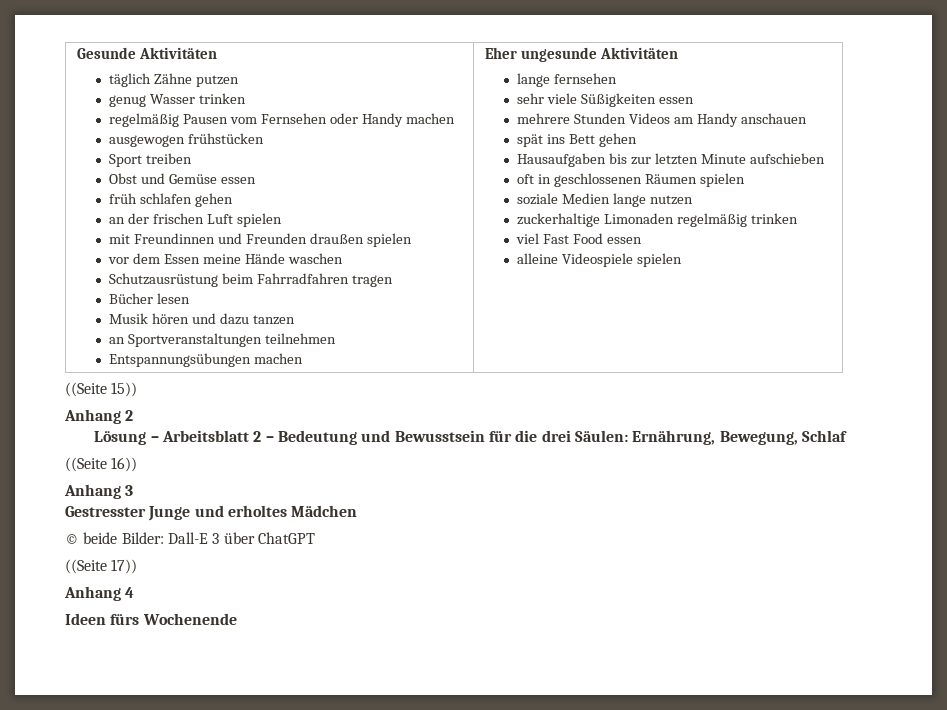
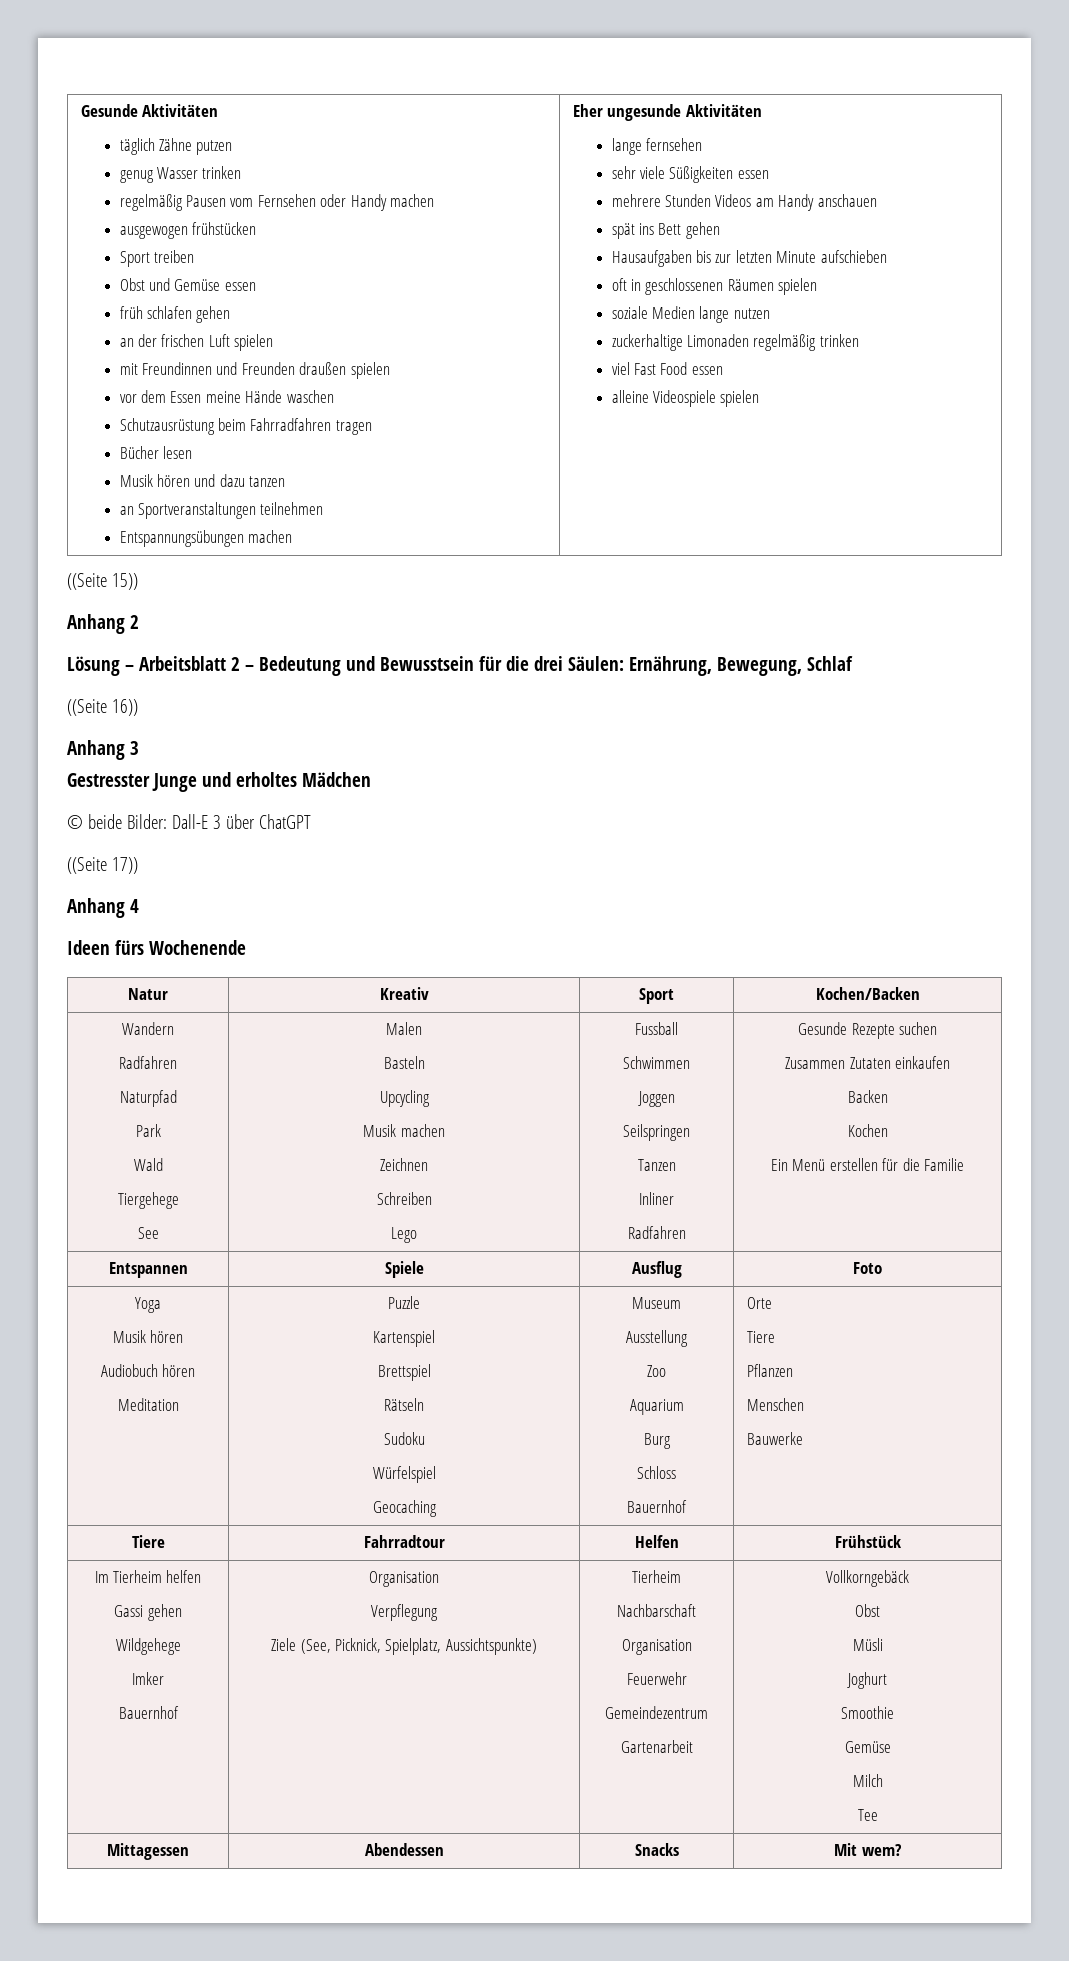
+ Natur | Kreativ | Sport | Kochen/Backen
+ Wandern
+ Radfahren
+ Naturpfad
+ Park
+ Wald
+ Tiergehege
+ See | Malen
+ Basteln
+ Upcycling
+ Musik machen
+ Zeichnen
+ Schreiben
+ Lego | Fussball
+ Schwimmen
+ Joggen
+ Seilspringen
+ Tanzen
+ Inliner
+ Radfahren | Gesunde Rezepte suchen
+ Zusammen Zutaten einkaufen
+ Backen
+ Kochen
+ Ein Menü erstellen für die Familie
+ Entspannen | Spiele | Ausflug | Foto
+ Yoga
+ Musik hören
+ Audiobuch hören
+ Meditation | Puzzle
+ Kartenspiel
+ Brettspiel
+ Rätseln
+ Sudoku
+ Würfelspiel
+ Geocaching | Museum
+ Ausstellung
+ Zoo
+ Aquarium
+ Burg
+ Schloss
+ Bauernhof | Orte
+ Tiere
+ Pflanzen
+ Menschen
+ Bauwerke
+ Tiere | Fahrradtour | Helfen | Frühstück
+ Im Tierheim helfen
+ Gassi gehen
+ Wildgehege
+ Imker
+ Bauernhof | Organisation
+ Verpflegung
+ Ziele (See, Picknick, Spielplatz, Aussichtspunkte) | Tierheim
+ Nachbarschaft
+ Organisation
+ Feuerwehr
+ Gemeindezentrum
+ Gartenarbeit | Vollkorngebäck
+ Obst
+ Müsli
+ Joghurt
+ Smoothie
+ Gemüse
+ Milch
+ Tee
+ Mittagessen | Abendessen | Snacks | Mit wem?

